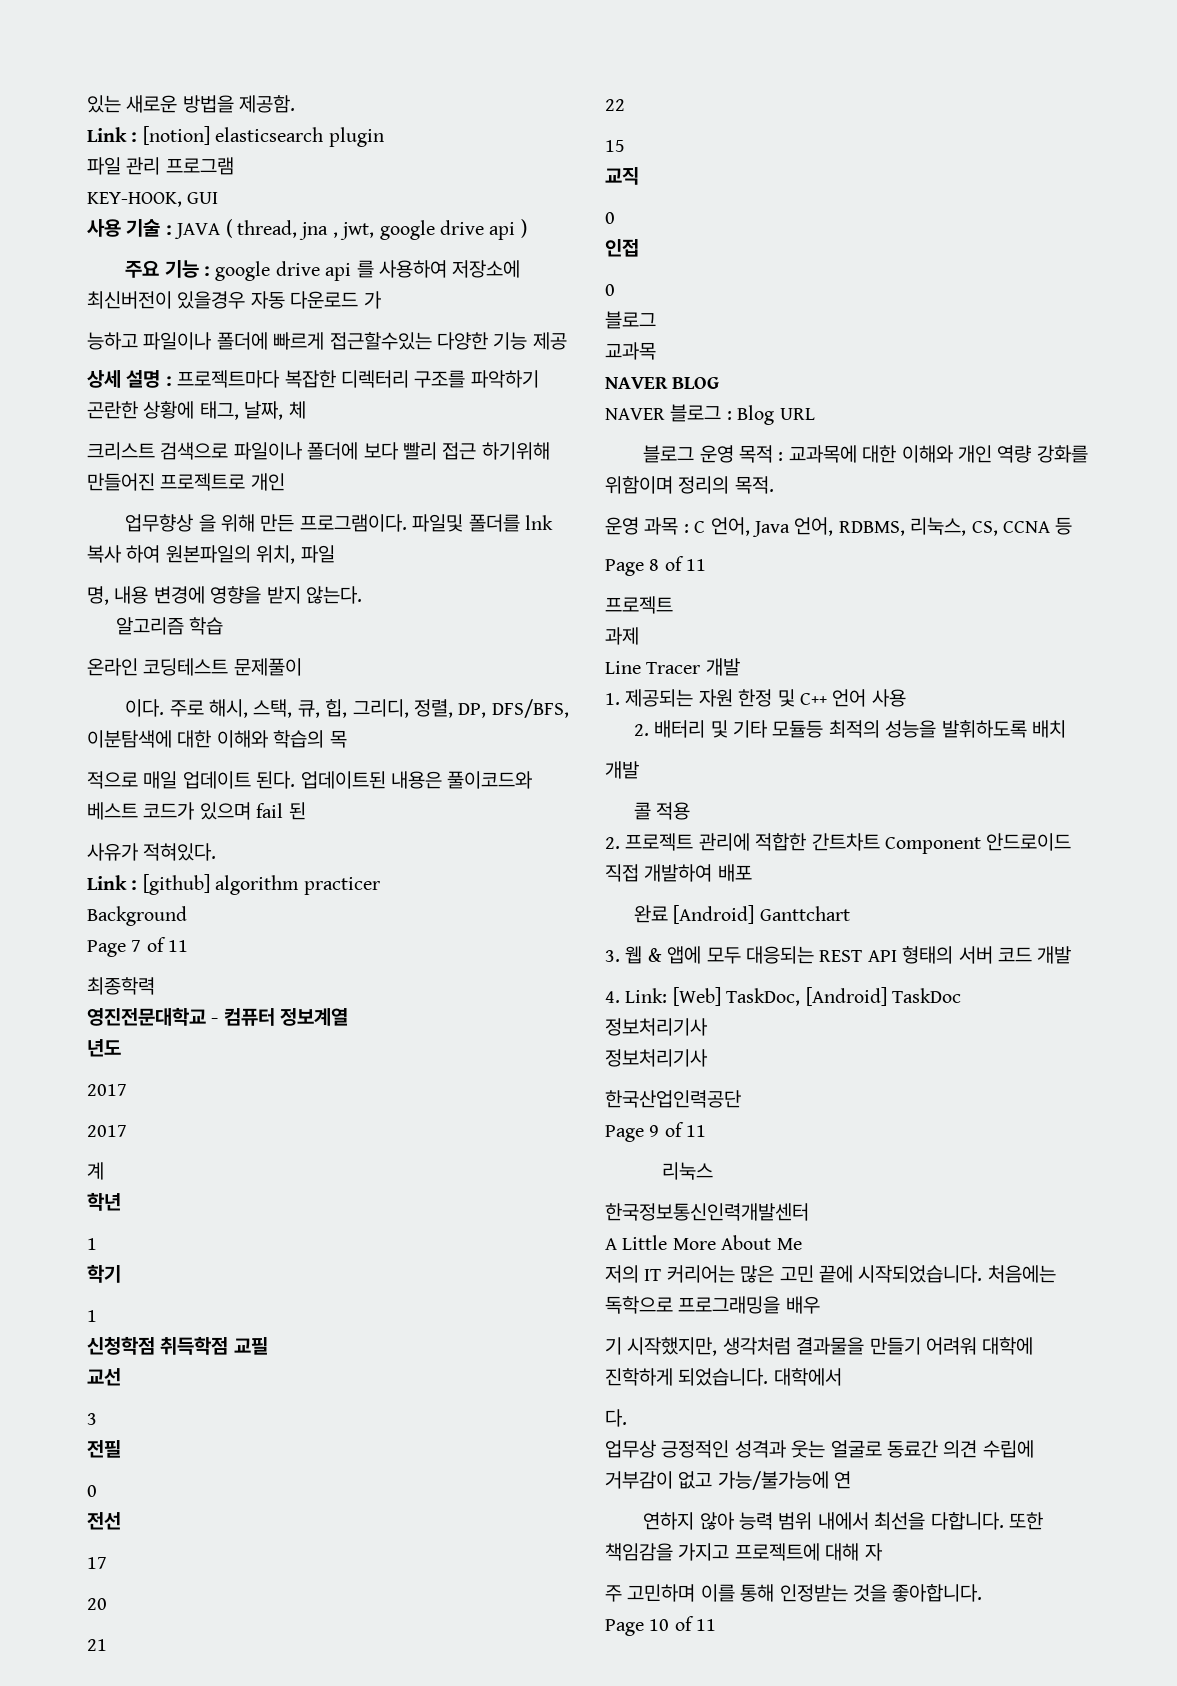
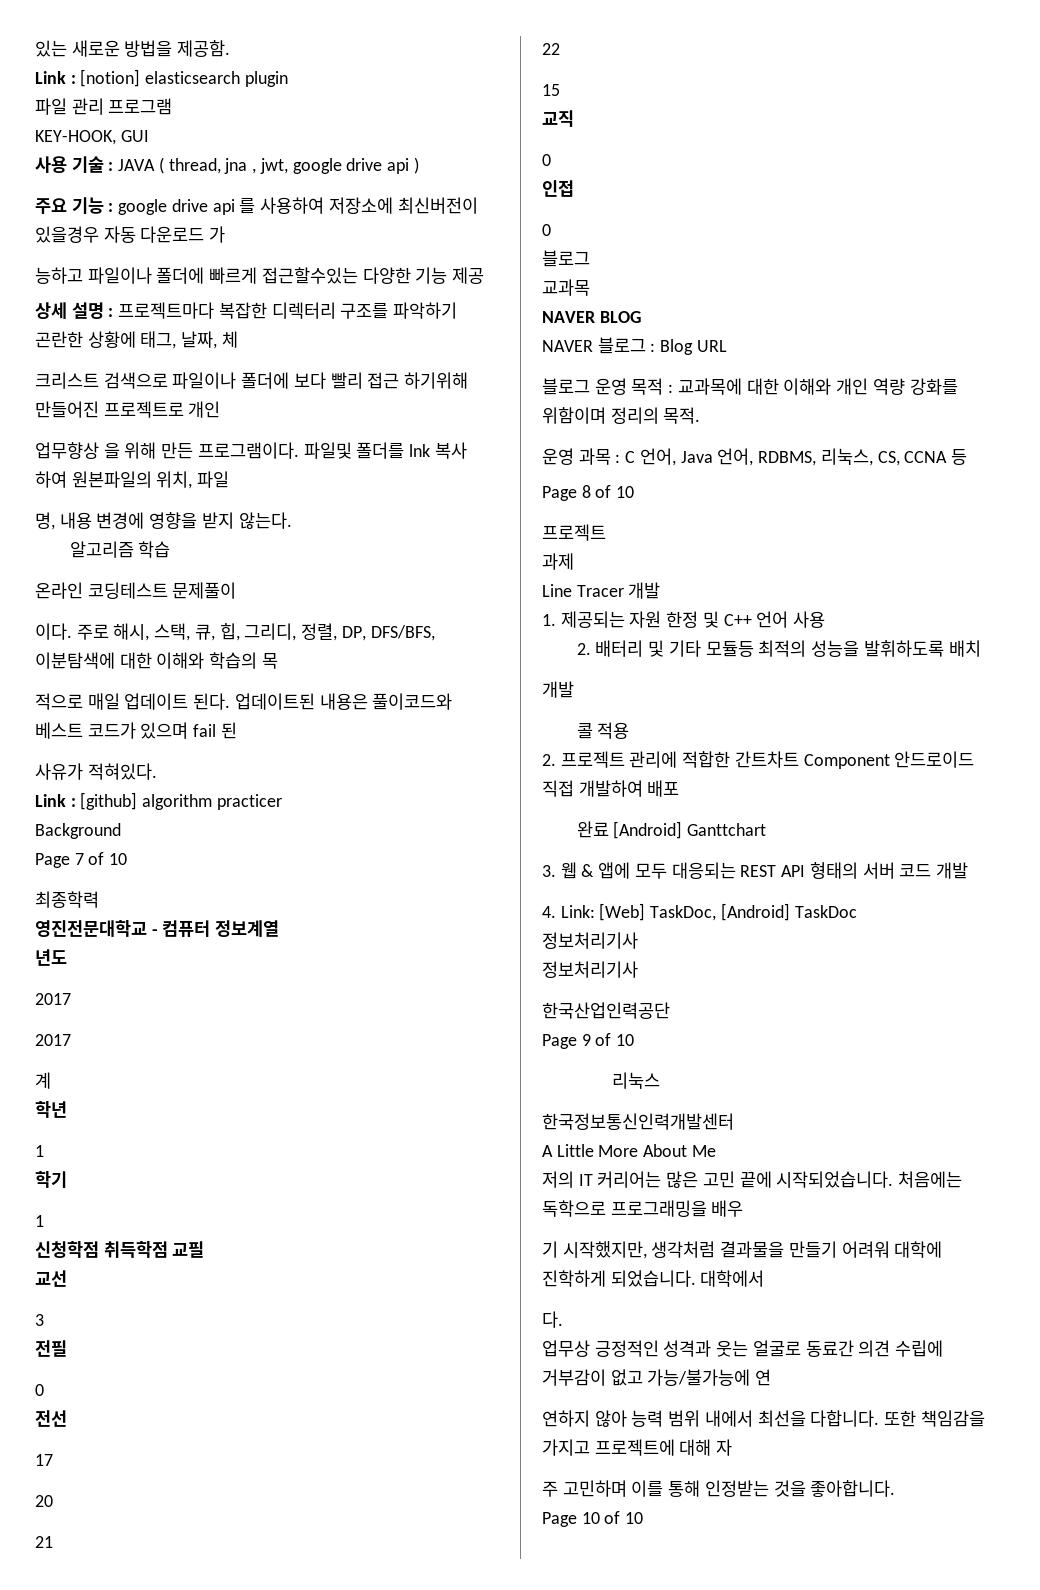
- Page 7 of 11
+ Page 7 of 10
- Page 8 of 11
+ Page 8 of 10
- Page 9 of 11
+ Page 9 of 10
- Page 10 of 11
+ Page 10 of 10

